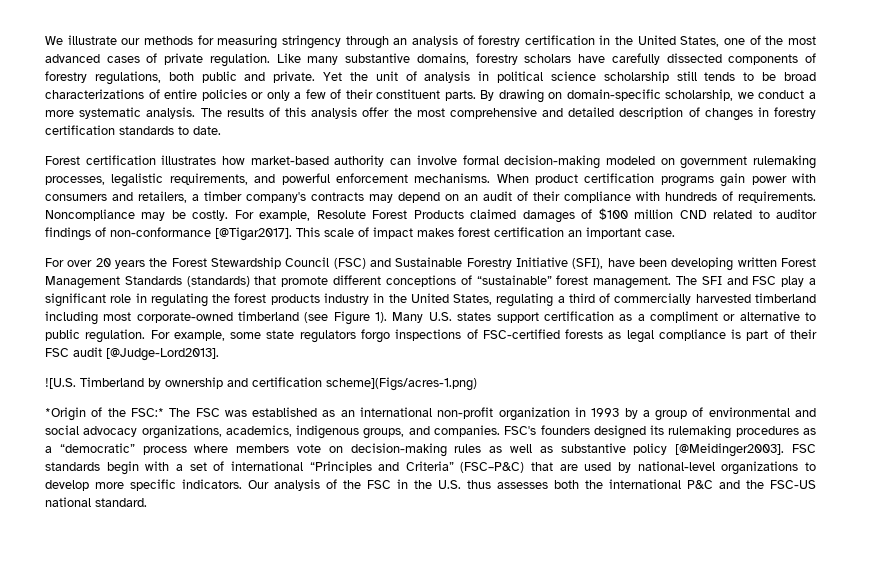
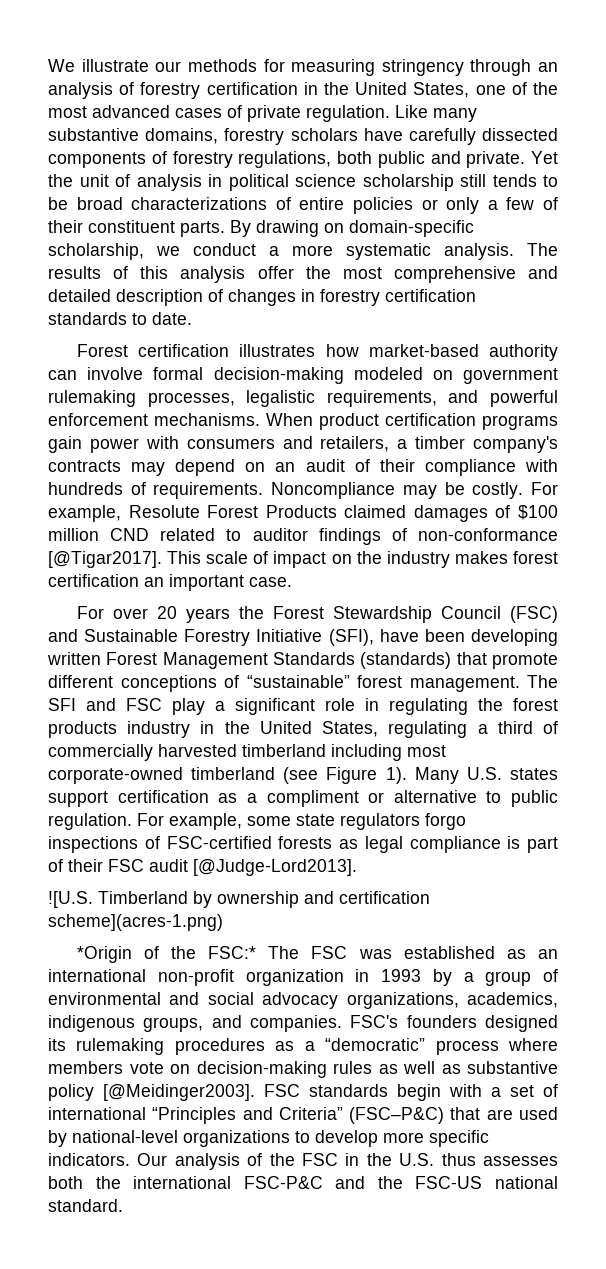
- This scale of impact makes forest certification an important case.
+ This scale of impact on the industry makes forest certification an important case.
- ![U.S. Timberland by ownership and certification scheme](Figs/acres-1.png)
+ ![U.S. Timberland by ownership and certification scheme](acres-1.png)
- Our analysis of the FSC in the U.S. thus assesses both the international P&C and the FSC-US national standard.
+ Our analysis of the FSC in the U.S. thus assesses both the international FSC-P&C and the FSC-US national standard.

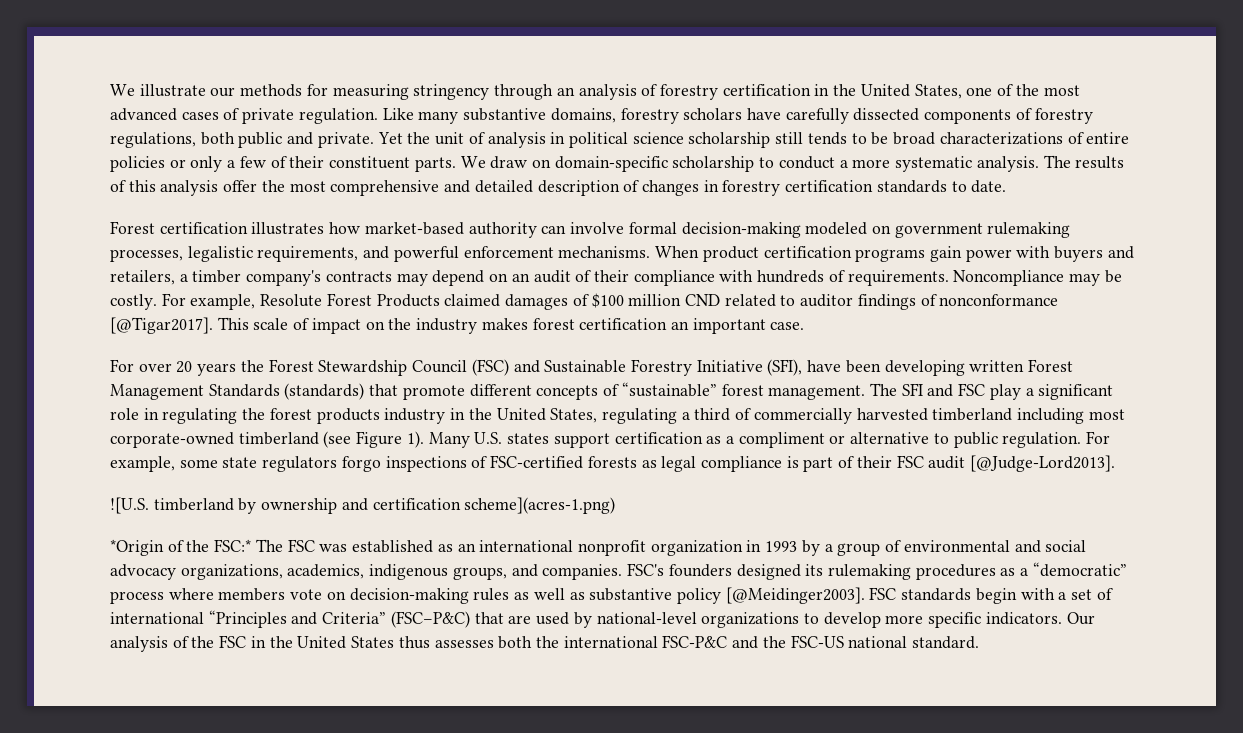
- By drawing on domain-specific scholarship, we conduct a more systematic analysis.
+ We draw on domain-specific scholarship to conduct a more systematic analysis.
- When product certification programs gain power with consumers and retailers, a timber company's contracts may depend on an audit of their compliance with hundreds of requirements.
+ When product certification programs gain power with buyers and retailers, a timber company's contracts may depend on an audit of their compliance with hundreds of requirements.
- For example, Resolute Forest Products claimed damages of $100 million CND related to auditor findings of non-conformance [@Tigar2017].
+ For example, Resolute Forest Products claimed damages of $100 million CND related to auditor findings of nonconformance [@Tigar2017].
- For over 20 years the Forest Stewardship Council (FSC) and Sustainable Forestry Initiative (SFI), have been developing written Forest Management Standards (standards) that promote different conceptions of “sustainable” forest management.
+ For over 20 years the Forest Stewardship Council (FSC) and Sustainable Forestry Initiative (SFI), have been developing written Forest Management Standards (standards) that promote different concepts of “sustainable” forest management.
- ![U.S. Timberland by ownership and certification scheme](acres-1.png)
+ ![U.S. timberland by ownership and certification scheme](acres-1.png)
- *Origin of the FSC:* The FSC was established as an international non-profit organization in 1993 by a group of environmental and social advocacy organizations, academics, indigenous groups, and companies.
+ *Origin of the FSC:* The FSC was established as an international nonprofit organization in 1993 by a group of environmental and social advocacy organizations, academics, indigenous groups, and companies.
- Our analysis of the FSC in the U.S. thus assesses both the international FSC-P&C and the FSC-US national standard.
+ Our analysis of the FSC in the United States thus assesses both the international FSC-P&C and the FSC-US national standard.

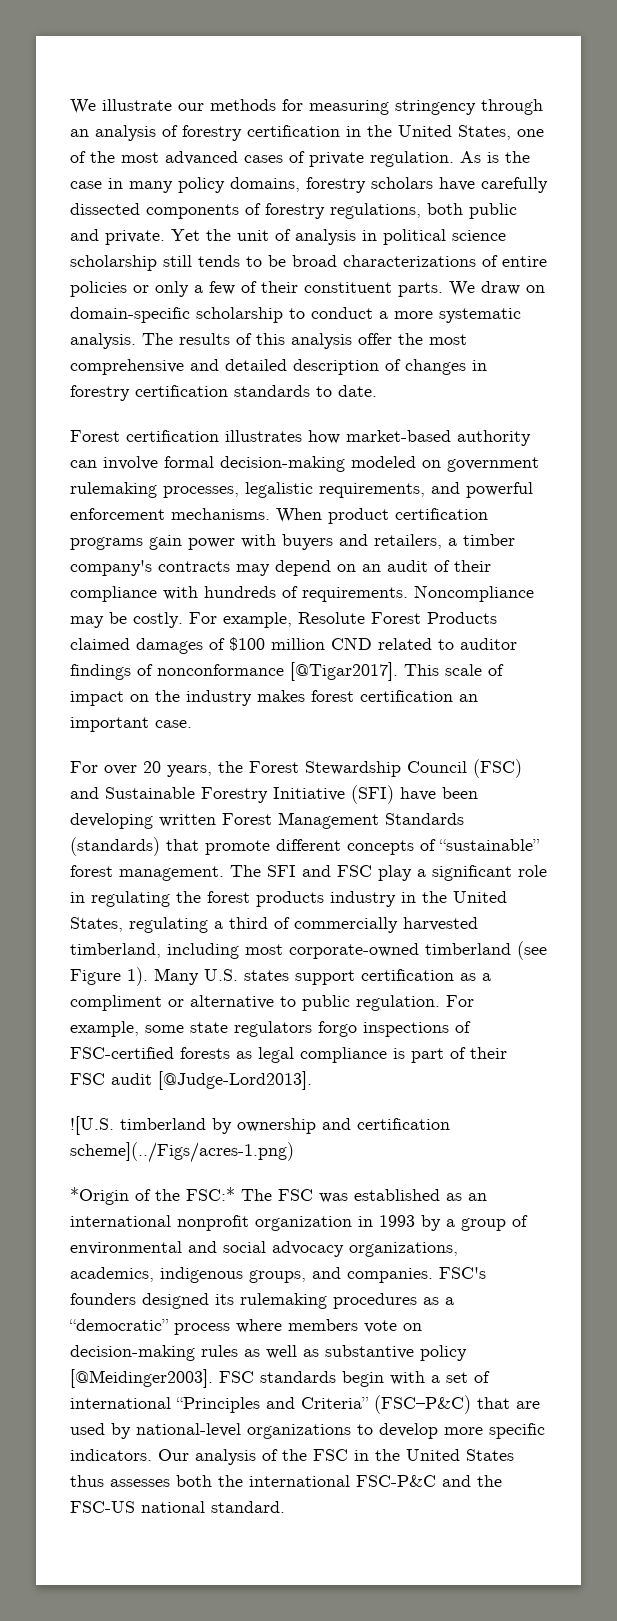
- Like many substantive domains, forestry scholars have carefully dissected components of forestry regulations, both public and private.
+ As is the case in many policy domains, forestry scholars have carefully dissected components of forestry regulations, both public and private.
- For over 20 years the Forest Stewardship Council (FSC) and Sustainable Forestry Initiative (SFI), have been developing written Forest Management Standards (standards) that promote different concepts of “sustainable” forest management.
+ For over 20 years, the Forest Stewardship Council (FSC) and Sustainable Forestry Initiative (SFI) have been developing written Forest Management Standards (standards) that promote different concepts of “sustainable” forest management.
- The SFI and FSC play a significant role in regulating the forest products industry in the United States, regulating a third of commercially harvested timberland including most corporate-owned timberland (see Figure 1).
+ The SFI and FSC play a significant role in regulating the forest products industry in the United States, regulating a third of commercially harvested timberland, including most corporate-owned timberland (see Figure 1).
- ![U.S. timberland by ownership and certification scheme](acres-1.png)
+ ![U.S. timberland by ownership and certification scheme](../Figs/acres-1.png)

